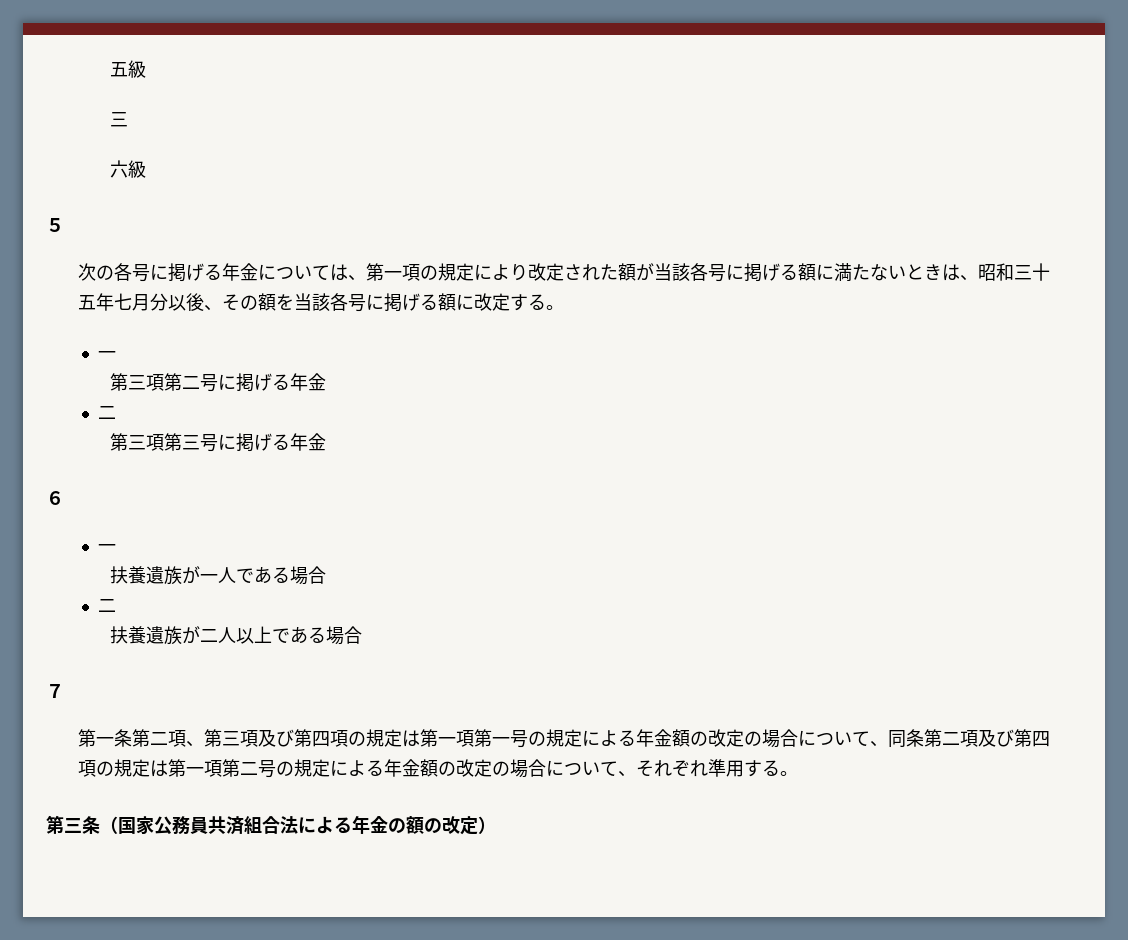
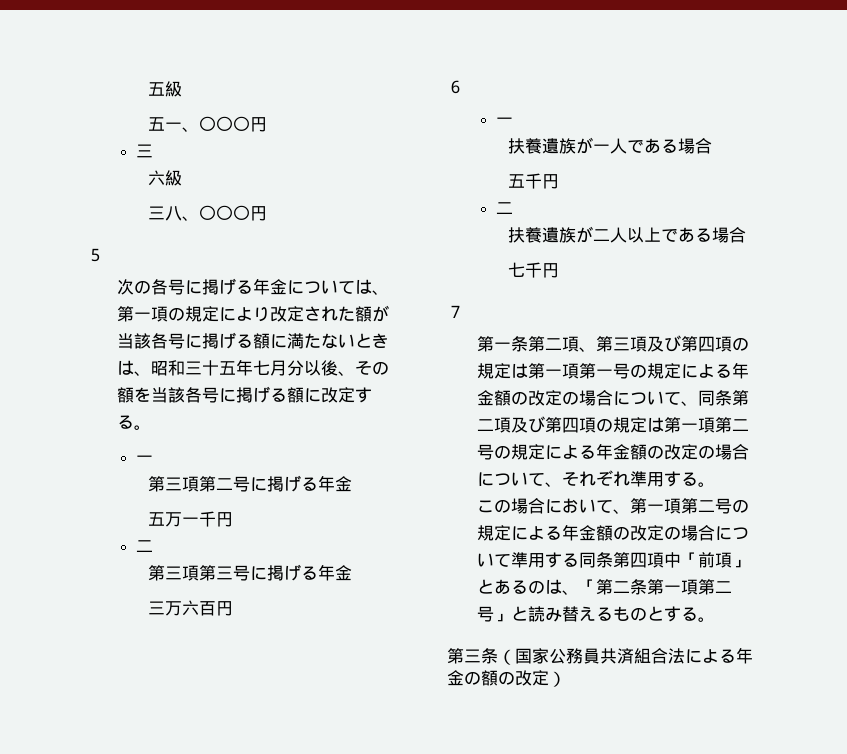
  五級
+ 五一、〇〇〇円
  三
  六級
+ 三八、〇〇〇円
+ 五万一千円
+ 三万六百円
+ 五千円
+ 七千円
+ この場合において、第一項第二号の規定による年金額の改定の場合について準用する同条第四項中「前項」とあるのは、「第二条第一項第二号」と読み替えるものとする。

